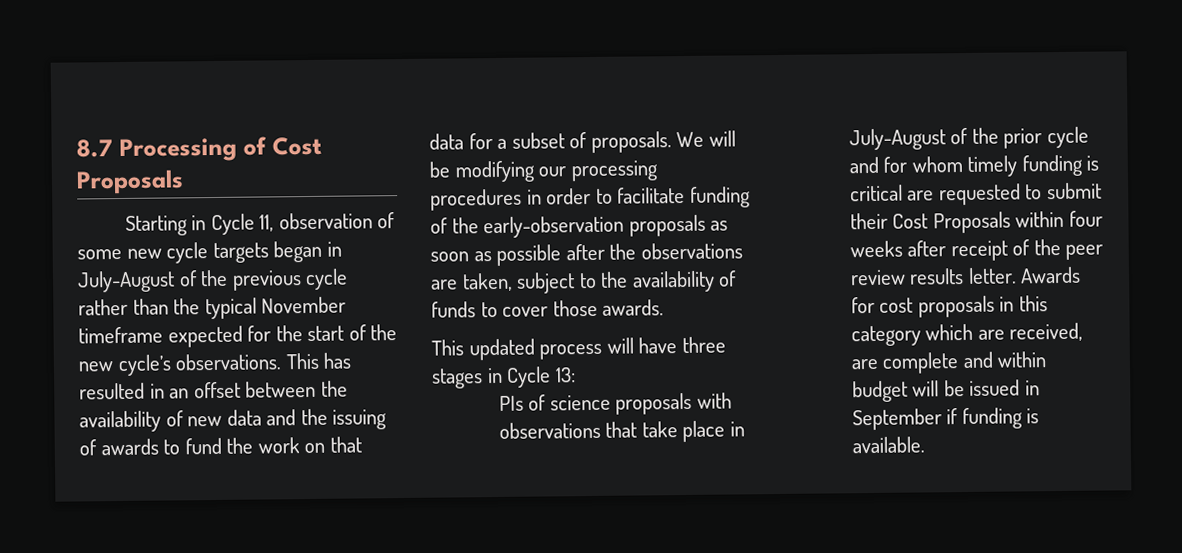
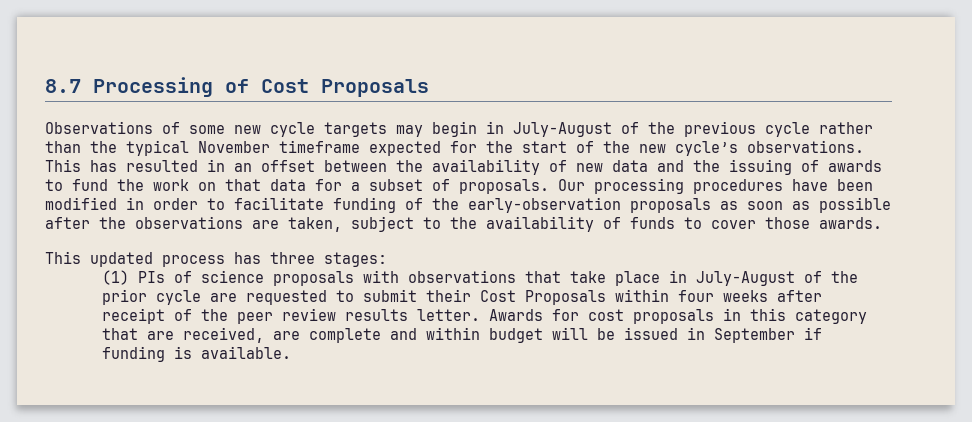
- Starting in Cycle 11, observation of some new cycle targets began in July-August of the previous cycle rather than the typical November timeframe expected for the start of the new cycle’s observations.
+ Observations of some new cycle targets may begin in July-August of the previous cycle rather than the typical November timeframe expected for the start of the new cycle’s observations.
- We will be modifying our processing procedures in order to facilitate funding of the early-observation proposals as soon as possible after the observations are taken, subject to the availability of funds to cover those awards.
+ Our processing procedures have been modified in order to facilitate funding of the early-observation proposals as soon as possible after the observations are taken, subject to the availability of funds to cover those awards.
- This updated process will have three stages in Cycle 13:
- PIs of science proposals with observations that take place in July-August of the prior cycle and for whom timely funding is critical are requested to submit their Cost Proposals within four weeks after receipt of the peer review results letter.
+ This updated process has three stages:
+ (1) PIs of science proposals with observations that take place in July-August of the prior cycle are requested to submit their Cost Proposals within four weeks after receipt of the peer review results letter.
- Awards for cost proposals in this category which are received, are complete and within budget will be issued in September if funding is available.
+ Awards for cost proposals in this category that are received, are complete and within budget will be issued in September if funding is available.

